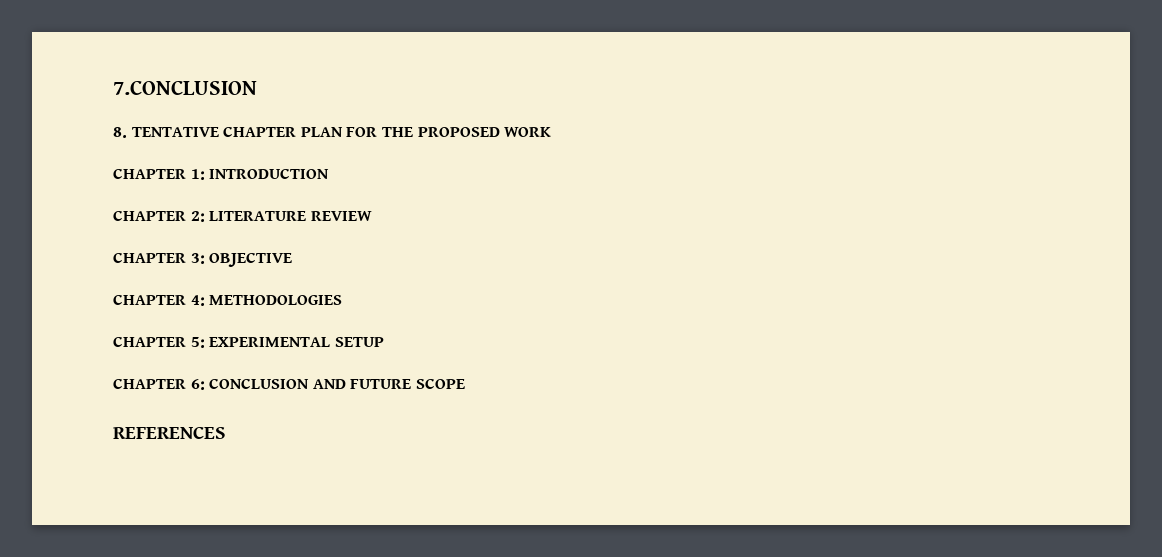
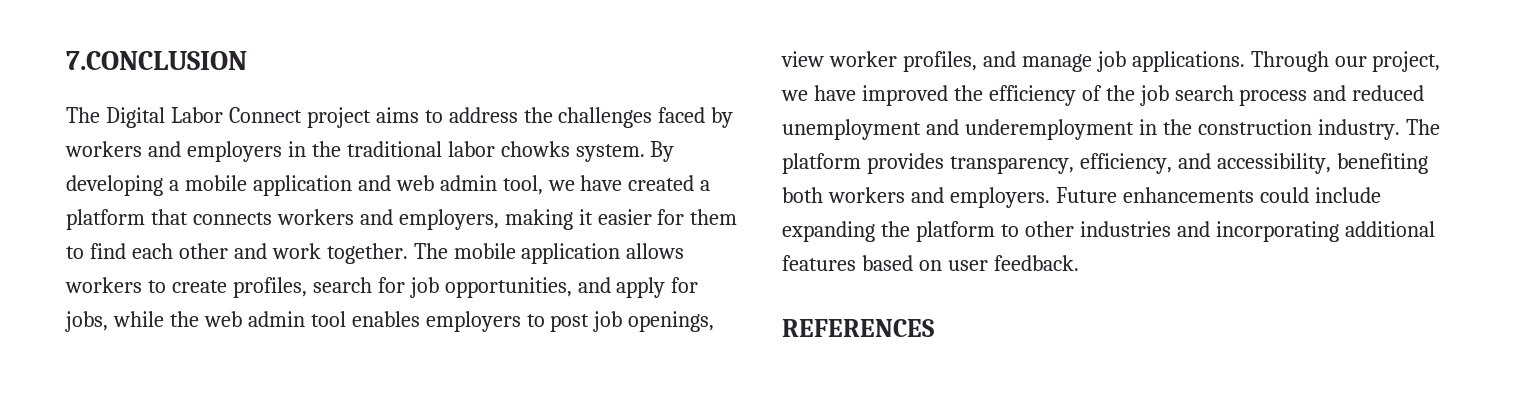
- 8. TENTATIVE CHAPTER PLAN FOR THE PROPOSED WORK
- CHAPTER 1: INTRODUCTION
- CHAPTER 2: LITERATURE REVIEW
- CHAPTER 3: OBJECTIVE
- CHAPTER 4: METHODOLOGIES
- CHAPTER 5: EXPERIMENTAL SETUP
- CHAPTER 6: CONCLUSION AND FUTURE SCOPE
+ The Digital Labor Connect project aims to address the challenges faced by workers and employers in the traditional labor chowks system. By developing a mobile application and web admin tool, we have created a platform that connects workers and employers, making it easier for them to find each other and work together. The mobile application allows workers to create profiles, search for job opportunities, and apply for jobs, while the web admin tool enables employers to post job openings, view worker profiles, and manage job applications. Through our project, we have improved the efficiency of the job search process and reduced unemployment and underemployment in the construction industry. The platform provides transparency, efficiency, and accessibility, benefiting both workers and employers. Future enhancements could include expanding the platform to other industries and incorporating additional features based on user feedback.

